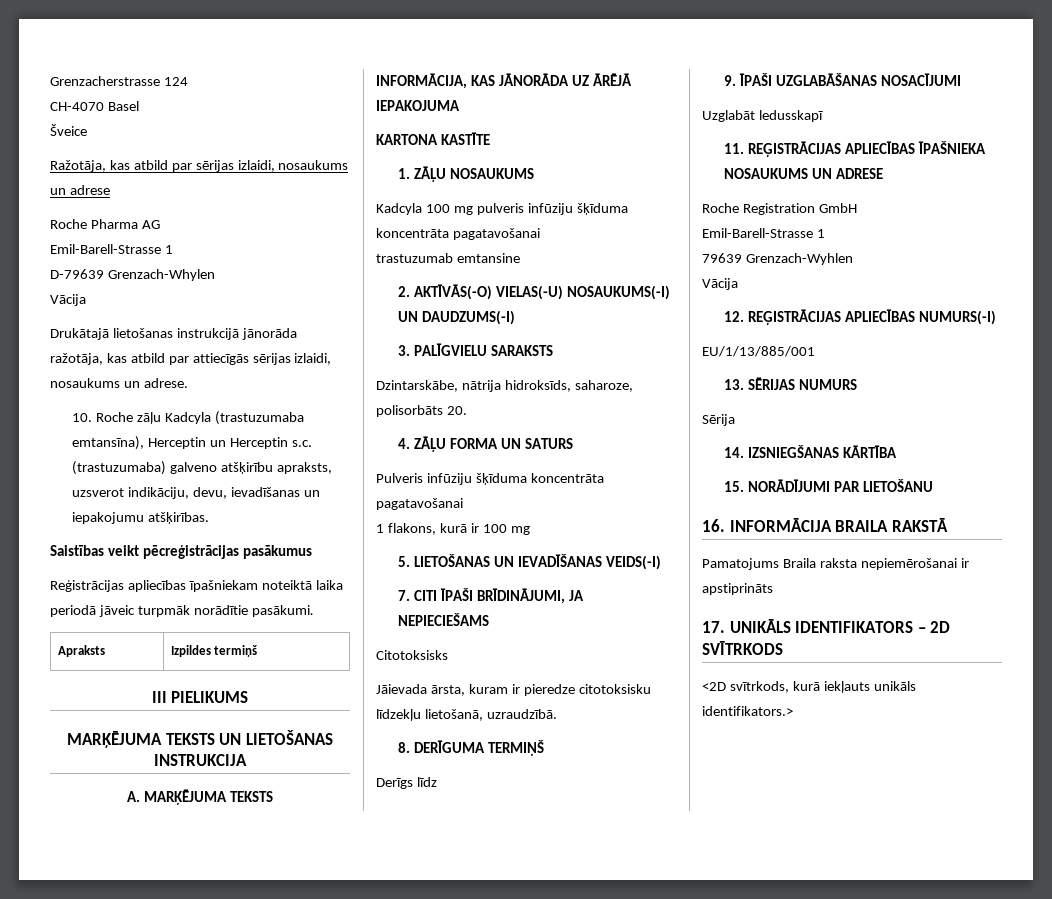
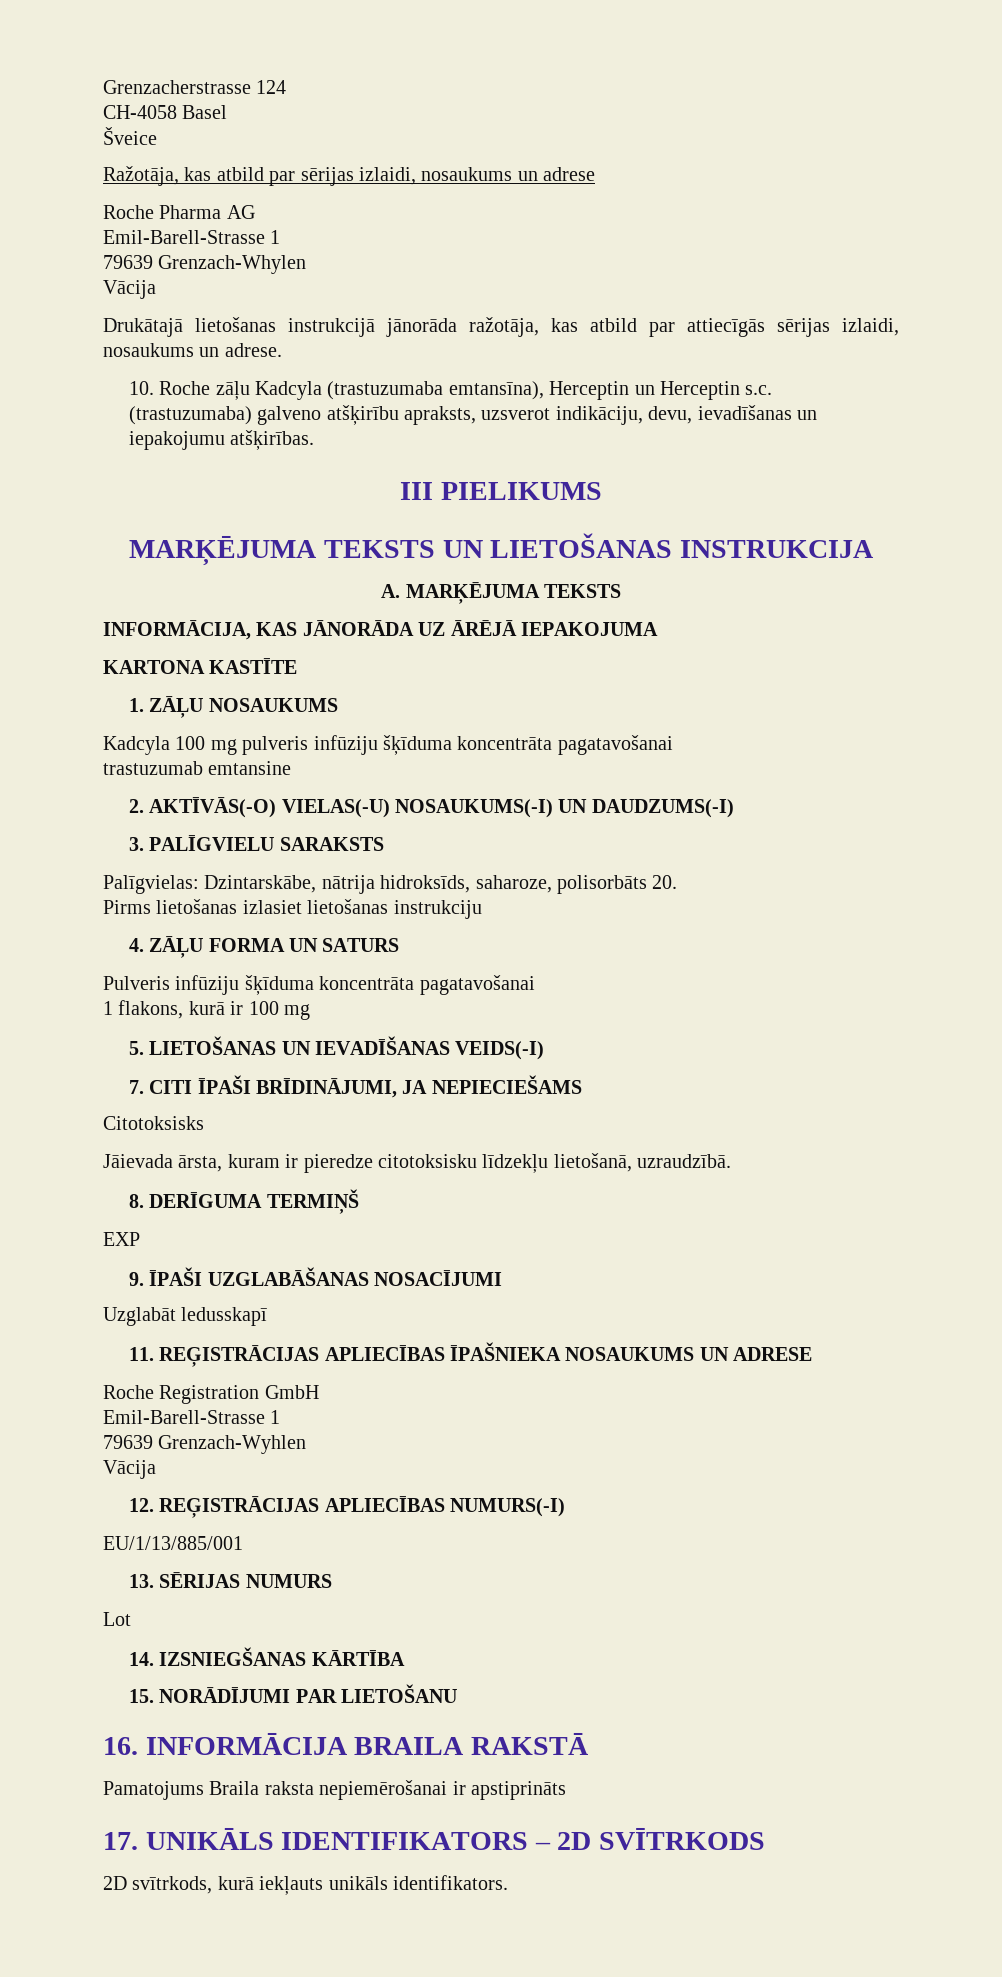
- CH-4070 Basel
+ CH-4058 Basel
- D-79639 Grenzach-Whylen
+ 79639 Grenzach-Whylen
- Saistības veikt pēcreģistrācijas pasākumus
- Reģistrācijas apliecības īpašniekam noteiktā laika periodā jāveic turpmāk norādītie pasākumi.
- Apraksts | Izpildes termiņš
- Dzintarskābe, nātrija hidroksīds, saharoze, polisorbāts 20.
+ Palīgvielas: Dzintarskābe, nātrija hidroksīds, saharoze, polisorbāts 20.
+ Pirms lietošanas izlasiet lietošanas instrukciju
- Derīgs līdz
+ EXP
- Sērija
+ Lot
- <2D svītrkods, kurā iekļauts unikāls identifikators.>
+ 2D svītrkods, kurā iekļauts unikāls identifikators.

